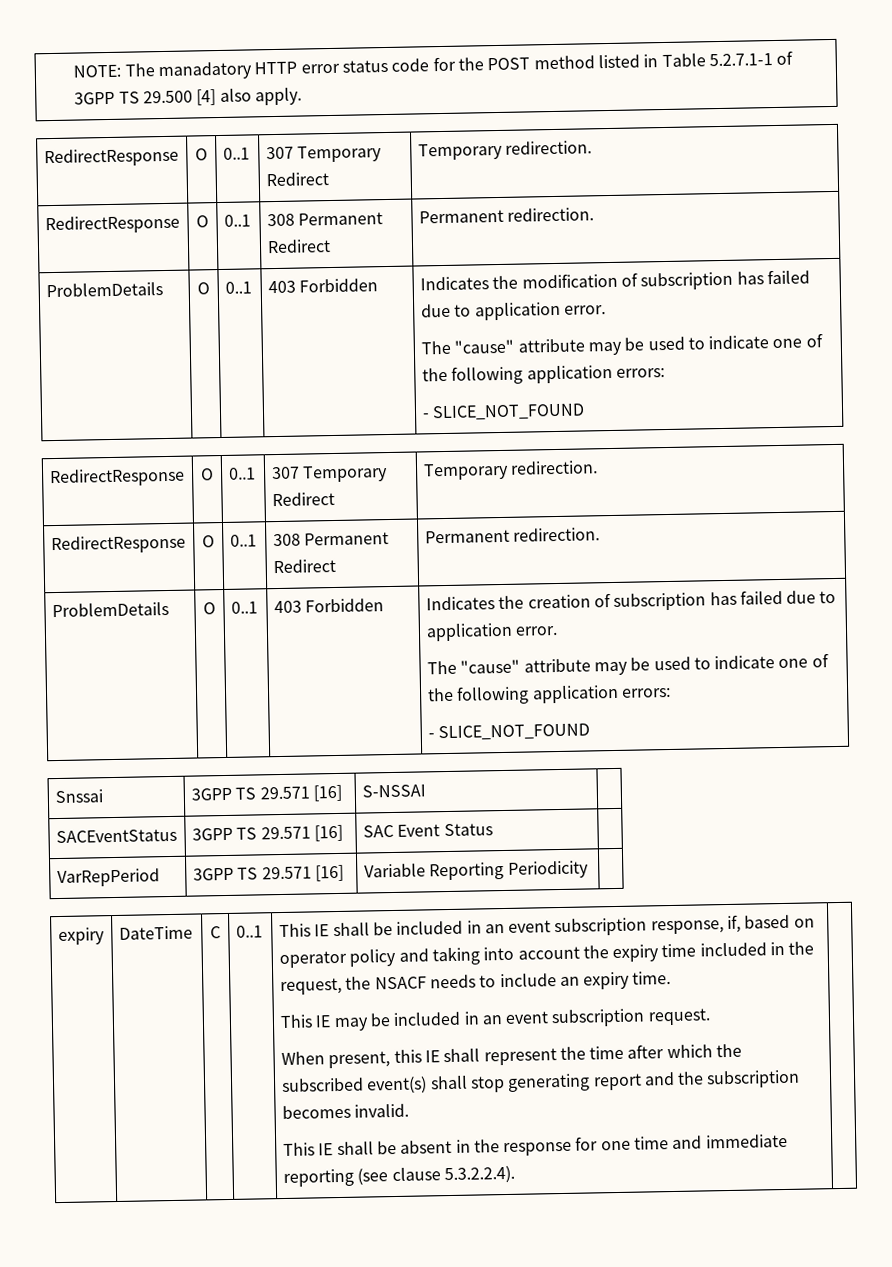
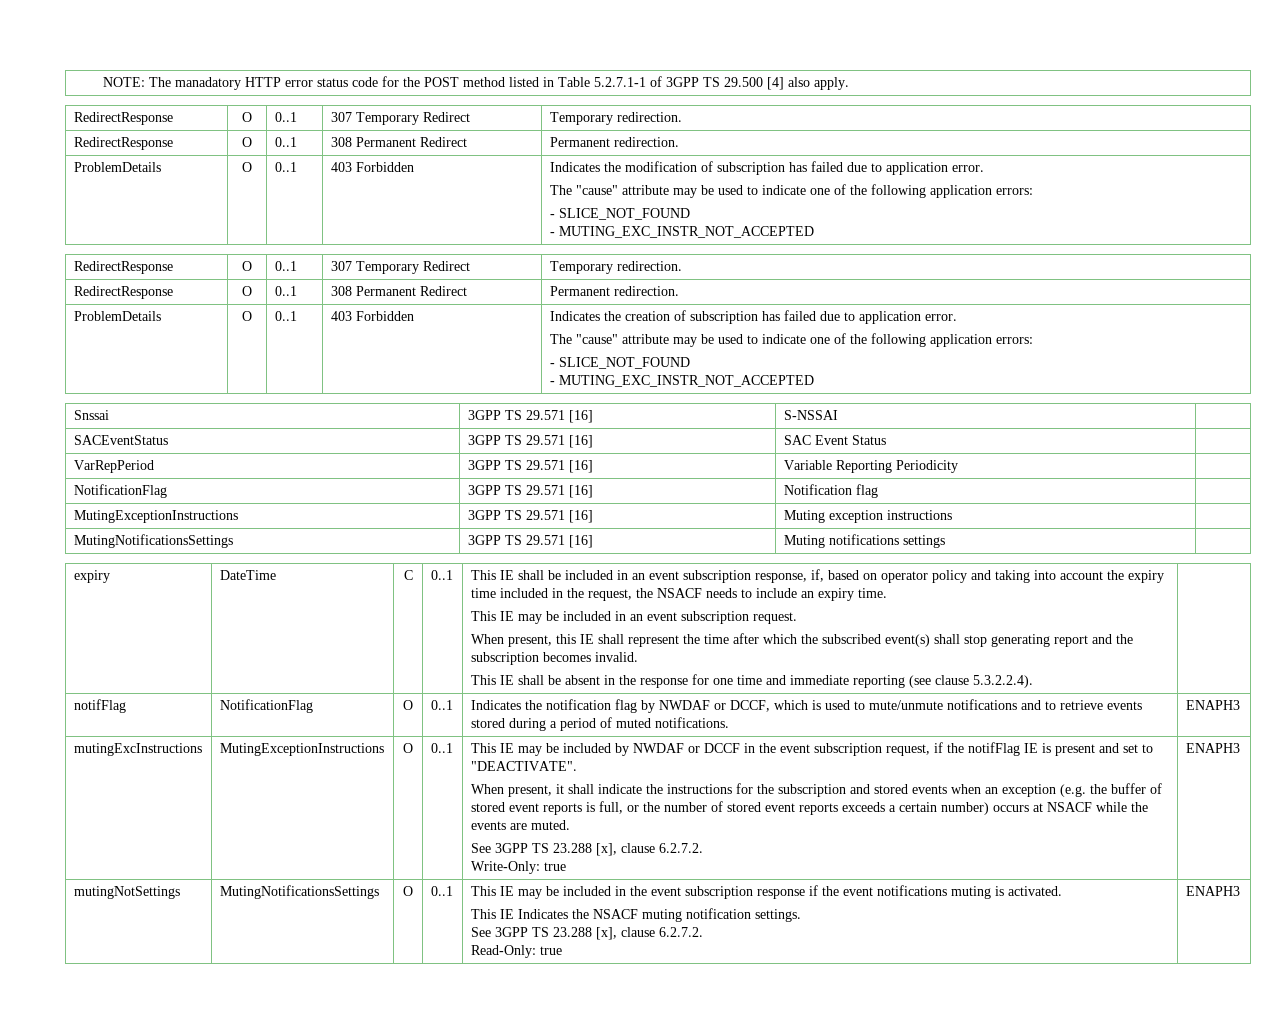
  ProblemDetails | O | 0..1 | 403 Forbidden | Indicates the modification of subscription has failed due to application error.
  The "cause" attribute may be used to indicate one of the following application errors:
  - SLICE_NOT_FOUND
+ - MUTING_EXC_INSTR_NOT_ACCEPTED
  ProblemDetails | O | 0..1 | 403 Forbidden | Indicates the creation of subscription has failed due to application error.
  The "cause" attribute may be used to indicate one of the following application errors:
  - SLICE_NOT_FOUND
+ - MUTING_EXC_INSTR_NOT_ACCEPTED
+ NotificationFlag | 3GPP TS 29.571 [16] | Notification flag |
+ MutingExceptionInstructions | 3GPP TS 29.571 [16] | Muting exception instructions |
+ MutingNotificationsSettings | 3GPP TS 29.571 [16] | Muting notifications settings |
+ notifFlag | NotificationFlag | O | 0..1 | Indicates the notification flag by NWDAF or DCCF, which is used to mute/unmute notifications and to retrieve events stored during a period of muted notifications. | ENAPH3
+ mutingExcInstructions | MutingExceptionInstructions | O | 0..1 | This IE may be included by NWDAF or DCCF in the event subscription request, if the notifFlag IE is present and set to "DEACTIVATE".
+ When present, it shall indicate the instructions for the subscription and stored events when an exception (e.g. the buffer of stored event reports is full, or the number of stored event reports exceeds a certain number) occurs at NSACF while the events are muted.
+ See 3GPP TS 23.288 [x], clause 6.2.7.2.
+ Write-Only: true | ENAPH3
+ mutingNotSettings | MutingNotificationsSettings | O | 0..1 | This IE may be included in the event subscription response if the event notifications muting is activated.
+ This IE Indicates the NSACF muting notification settings.
+ See 3GPP TS 23.288 [x], clause 6.2.7.2.
+ Read-Only: true | ENAPH3

